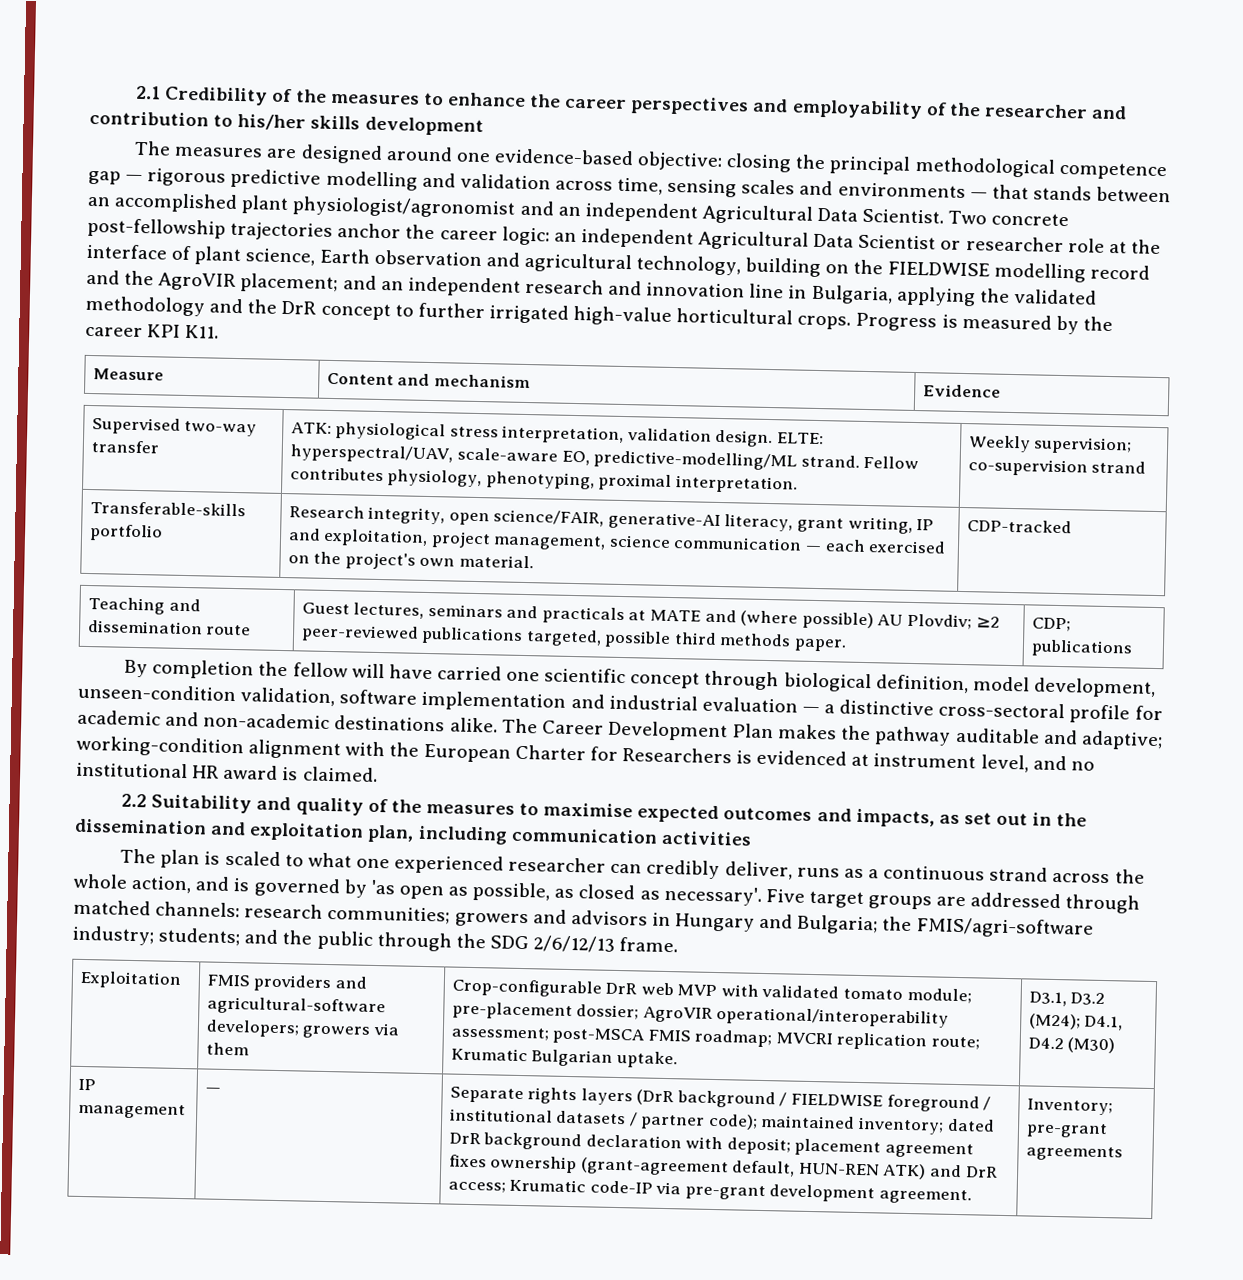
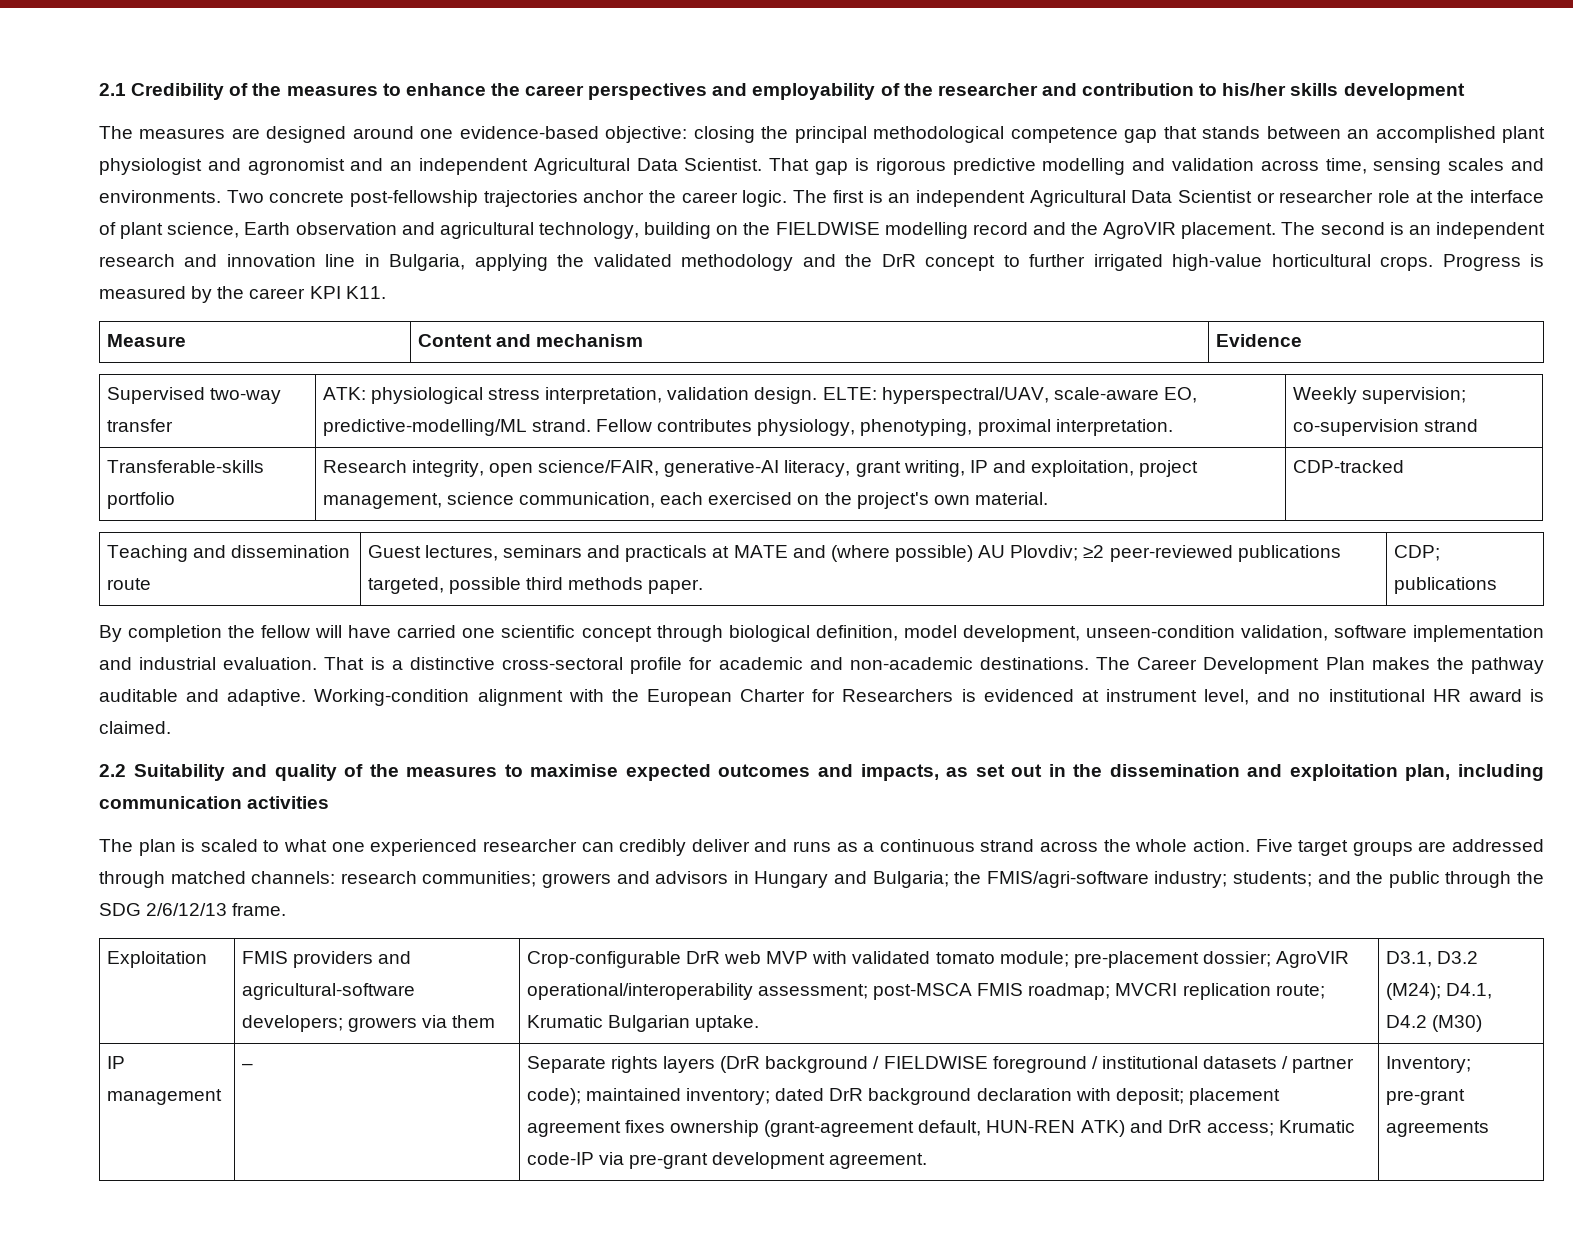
- The measures are designed around one evidence-based objective: closing the principal methodological competence gap — rigorous predictive modelling and validation across time, sensing scales and environments — that stands between an accomplished plant physiologist/agronomist and an independent Agricultural Data Scientist.
+ The measures are designed around one evidence-based objective: closing the principal methodological competence gap that stands between an accomplished plant physiologist and agronomist and an independent Agricultural Data Scientist. That gap is rigorous predictive modelling and validation across time, sensing scales and environments.
- Two concrete post-fellowship trajectories anchor the career logic: an independent Agricultural Data Scientist or researcher role at the interface of plant science, Earth observation and agricultural technology, building on the FIELDWISE modelling record and the AgroVIR placement; and an independent research and innovation line in Bulgaria, applying the validated methodology and the DrR concept to further irrigated high-value horticultural crops.
+ Two concrete post-fellowship trajectories anchor the career logic. The first is an independent Agricultural Data Scientist or researcher role at the interface of plant science, Earth observation and agricultural technology, building on the FIELDWISE modelling record and the AgroVIR placement. The second is an independent research and innovation line in Bulgaria, applying the validated methodology and the DrR concept to further irrigated high-value horticultural crops.
- Transferable-skills portfolio | Research integrity, open science/FAIR, generative-AI literacy, grant writing, IP and exploitation, project management, science communication — each exercised on the project's own material. | CDP-tracked
+ Transferable-skills portfolio | Research integrity, open science/FAIR, generative-AI literacy, grant writing, IP and exploitation, project management, science communication, each exercised on the project's own material. | CDP-tracked
- By completion the fellow will have carried one scientific concept through biological definition, model development, unseen-condition validation, software implementation and industrial evaluation — a distinctive cross-sectoral profile for academic and non-academic destinations alike.
+ By completion the fellow will have carried one scientific concept through biological definition, model development, unseen-condition validation, software implementation and industrial evaluation. That is a distinctive cross-sectoral profile for academic and non-academic destinations.
- The Career Development Plan makes the pathway auditable and adaptive; working-condition alignment with the European Charter for Researchers is evidenced at instrument level, and no institutional HR award is claimed.
+ The Career Development Plan makes the pathway auditable and adaptive. Working-condition alignment with the European Charter for Researchers is evidenced at instrument level, and no institutional HR award is claimed.
- The plan is scaled to what one experienced researcher can credibly deliver, runs as a continuous strand across the whole action, and is governed by 'as open as possible, as closed as necessary'.
+ The plan is scaled to what one experienced researcher can credibly deliver and runs as a continuous strand across the whole action.
- IP management | —
+ IP management | –

